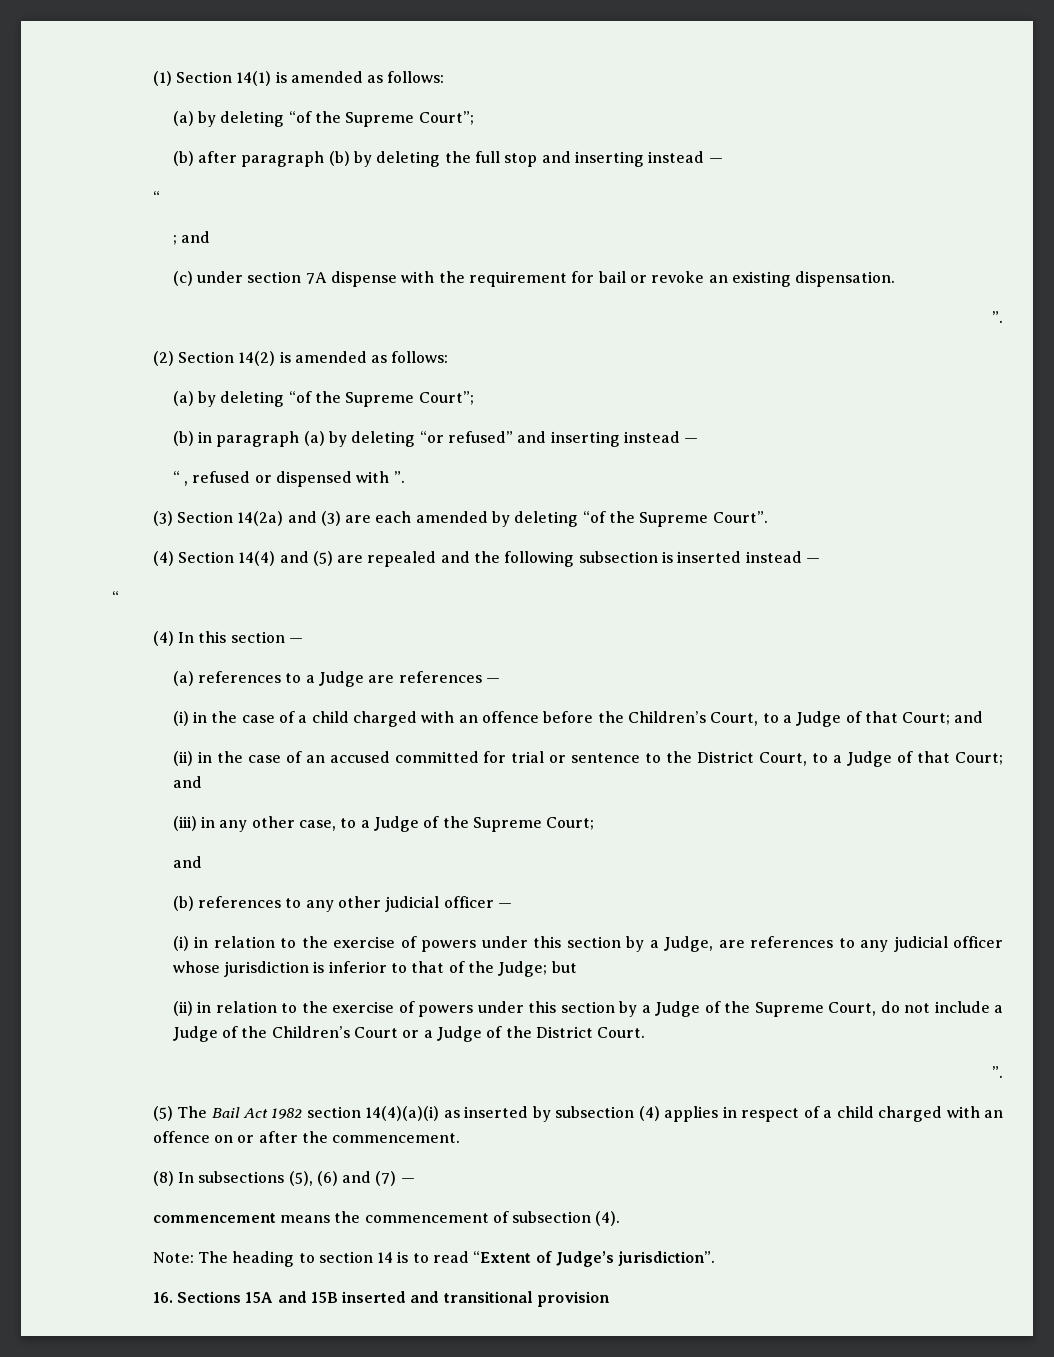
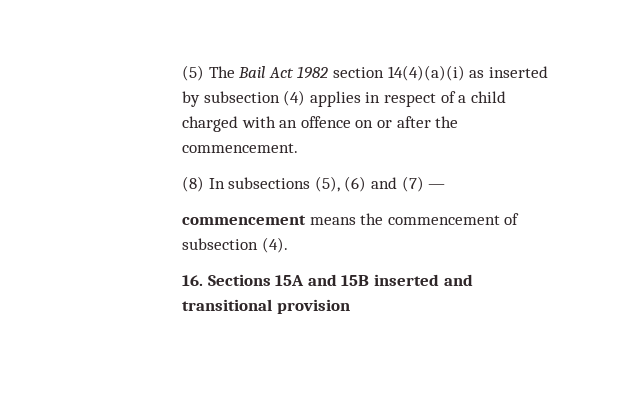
- (1) Section 14(1) is amended as follows:
- (a) by deleting “of the Supreme Court”;
- (b) after paragraph (b) by deleting the full stop and inserting instead —
- “
- ; and
- (c) under section 7A dispense with the requirement for bail or revoke an existing dispensation.
- ”.
- (2) Section 14(2) is amended as follows:
- (a) by deleting “of the Supreme Court”;
- (b) in paragraph (a) by deleting “or refused” and inserting instead —
- “ , refused or dispensed with ”.
- (3) Section 14(2a) and (3) are each amended by deleting “of the Supreme Court”.
- (4) Section 14(4) and (5) are repealed and the following subsection is inserted instead —
- “
- (4) In this section —
- (a) references to a Judge are references —
- (i) in the case of a child charged with an offence before the Children’s Court, to a Judge of that Court; and
- (ii) in the case of an accused committed for trial or sentence to the District Court, to a Judge of that Court; and
- (iii) in any other case, to a Judge of the Supreme Court;
- and
- (b) references to any other judicial officer —
- (i) in relation to the exercise of powers under this section by a Judge, are references to any judicial officer whose jurisdiction is inferior to that of the Judge; but
- (ii) in relation to the exercise of powers under this section by a Judge of the Supreme Court, do not include a Judge of the Children’s Court or a Judge of the District Court.
- ”.
- Note: The heading to section 14 is to read “Extent of Judge’s jurisdiction”.

